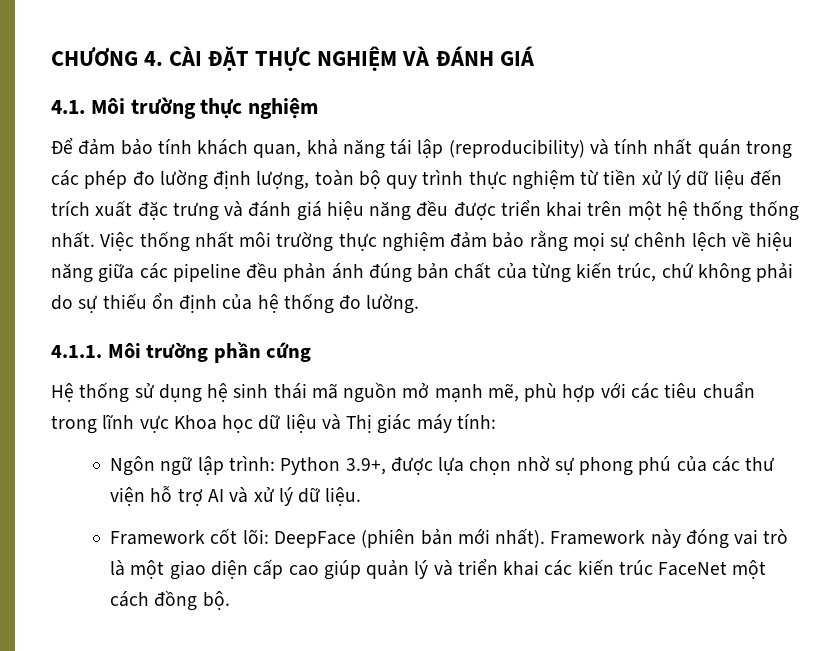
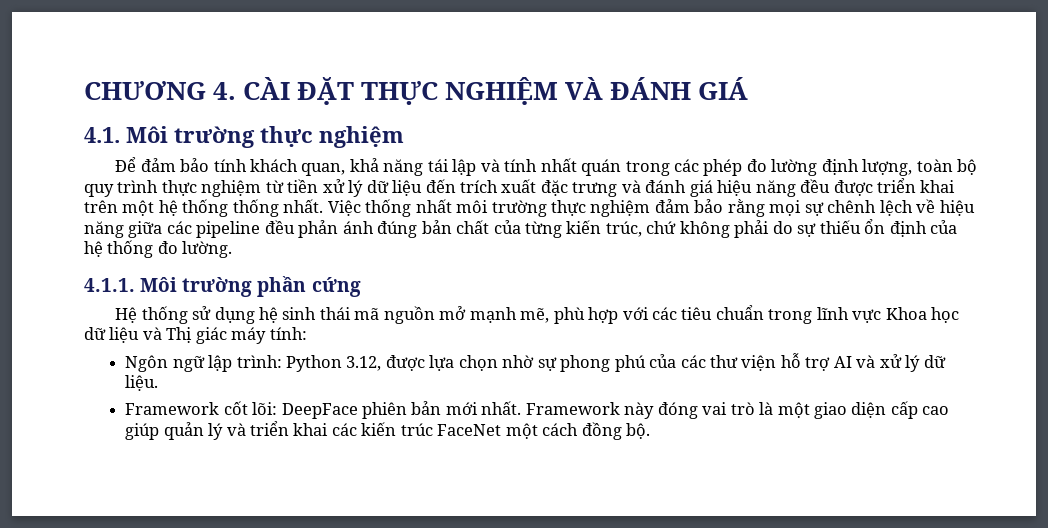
- Để đảm bảo tính khách quan, khả năng tái lập (reproducibility) và tính nhất quán trong các phép đo lường định lượng, toàn bộ quy trình thực nghiệm từ tiền xử lý dữ liệu đến trích xuất đặc trưng và đánh giá hiệu năng đều được triển khai trên một hệ thống thống nhất.
+ Để đảm bảo tính khách quan, khả năng tái lập và tính nhất quán trong các phép đo lường định lượng, toàn bộ quy trình thực nghiệm từ tiền xử lý dữ liệu đến trích xuất đặc trưng và đánh giá hiệu năng đều được triển khai trên một hệ thống thống nhất.
- Ngôn ngữ lập trình: Python 3.9+, được lựa chọn nhờ sự phong phú của các thư viện hỗ trợ AI và xử lý dữ liệu.
+ Ngôn ngữ lập trình: Python 3.12, được lựa chọn nhờ sự phong phú của các thư viện hỗ trợ AI và xử lý dữ liệu.
- Framework cốt lõi: DeepFace (phiên bản mới nhất).
+ Framework cốt lõi: DeepFace phiên bản mới nhất.

